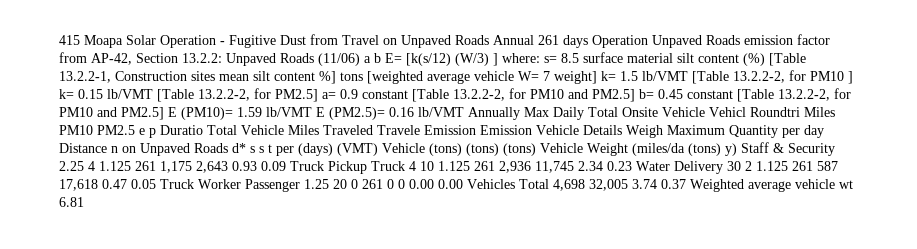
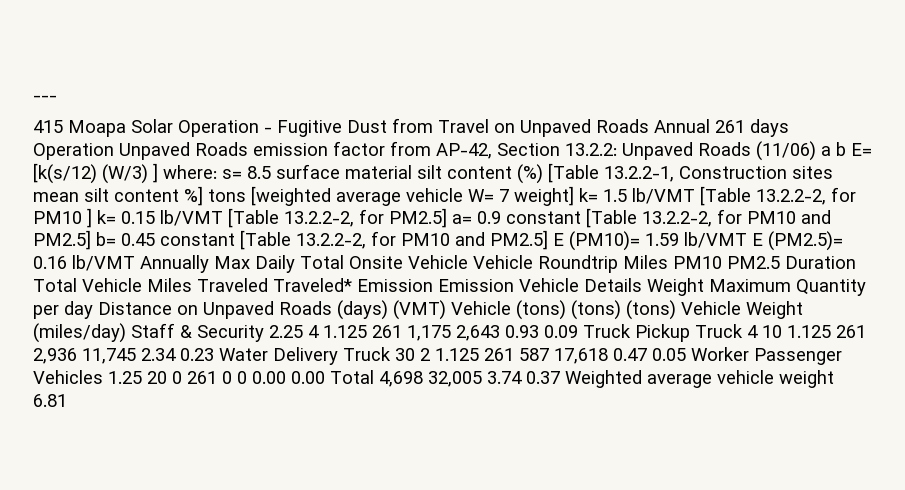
+ ---
- s= 8.5 surface material silt content (%) [Table 13.2.2-1, Construction sites mean silt content %] tons [weighted average vehicle W= 7 weight] k= 1.5 lb/VMT [Table 13.2.2-2, for PM10 ] k= 0.15 lb/VMT [Table 13.2.2-2, for PM2.5] a= 0.9 constant [Table 13.2.2-2, for PM10 and PM2.5] b= 0.45 constant [Table 13.2.2-2, for PM10 and PM2.5] E (PM10)= 1.59 lb/VMT E (PM2.5)= 0.16 lb/VMT Annually Max Daily Total Onsite Vehicle Vehicl Roundtri Miles PM10 PM2.5 e p Duratio Total Vehicle Miles Traveled Travele Emission Emission Vehicle Details Weigh Maximum Quantity per day Distance n on Unpaved Roads d* s s t per (days) (VMT) Vehicle (tons) (tons) (tons) Vehicle Weight (miles/da (tons) y) Staff & Security 2.25 4 1.125 261 1,175 2,643 0.93 0.09 Truck Pickup Truck 4 10 1.125 261 2,936 11,745 2.34 0.23 Water Delivery 30 2 1.125 261 587 17,618 0.47 0.05 Truck Worker Passenger 1.25 20 0 261 0 0 0.00 0.00 Vehicles Total 4,698 32,005 3.74 0.37 Weighted average vehicle wt 6.81
+ s= 8.5 surface material silt content (%) [Table 13.2.2-1, Construction sites mean silt content %] tons [weighted average vehicle W= 7 weight] k= 1.5 lb/VMT [Table 13.2.2-2, for PM10 ] k= 0.15 lb/VMT [Table 13.2.2-2, for PM2.5] a= 0.9 constant [Table 13.2.2-2, for PM10 and PM2.5] b= 0.45 constant [Table 13.2.2-2, for PM10 and PM2.5] E (PM10)= 1.59 lb/VMT E (PM2.5)= 0.16 lb/VMT Annually Max Daily Total Onsite Vehicle Vehicle Roundtrip Miles PM10 PM2.5 Duration Total Vehicle Miles Traveled Traveled* Emission Emission Vehicle Details Weight Maximum Quantity per day Distance on Unpaved Roads (days) (VMT) Vehicle (tons) (tons) (tons) Vehicle Weight (miles/day) Staff & Security 2.25 4 1.125 261 1,175 2,643 0.93 0.09 Truck Pickup Truck 4 10 1.125 261 2,936 11,745 2.34 0.23 Water Delivery Truck 30 2 1.125 261 587 17,618 0.47 0.05 Worker Passenger Vehicles 1.25 20 0 261 0 0 0.00 0.00 Total 4,698 32,005 3.74 0.37 Weighted average vehicle weight 6.81

